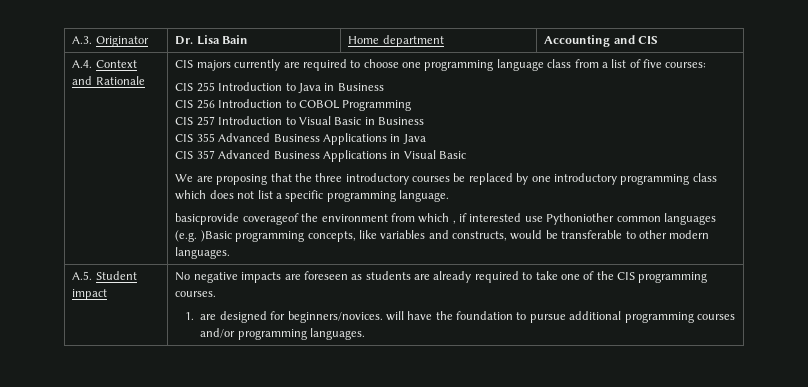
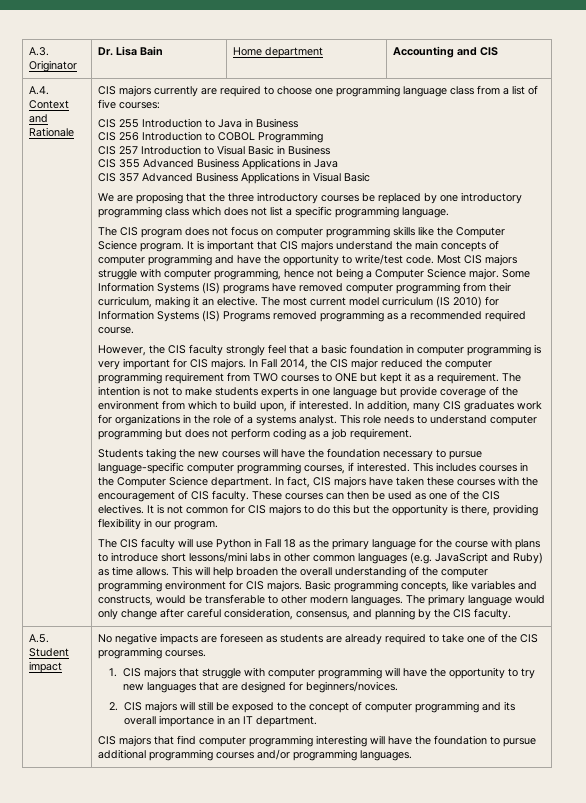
- basicprovide coverageof the environment from which , if interested use Pythoniother common languages (e.g. )Basic programming concepts, like variables and constructs, would be transferable to other modern languages.
+ The CIS program does not focus on computer programming skills like the Computer Science program. It is important that CIS majors understand the main concepts of computer programming and have the opportunity to write/test code. Most CIS majors struggle with computer programming, hence not being a Computer Science major. Some Information Systems (IS) programs have removed computer programming from their curriculum, making it an elective. The most current model curriculum (IS 2010) for Information Systems (IS) Programs removed programming as a recommended required course.
+ However, the CIS faculty strongly feel that a basic foundation in computer programming is very important for CIS majors. In Fall 2014, the CIS major reduced the computer programming requirement from TWO courses to ONE but kept it as a requirement. The intention is not to make students experts in one language but provide coverage of the environment from which to build upon, if interested. In addition, many CIS graduates work for organizations in the role of a systems analyst. This role needs to understand computer programming but does not perform coding as a job requirement.
+ Students taking the new courses will have the foundation necessary to pursue language-specific computer programming courses, if interested. This includes courses in the Computer Science department. In fact, CIS majors have taken these courses with the encouragement of CIS faculty. These courses can then be used as one of the CIS electives. It is not common for CIS majors to do this but the opportunity is there, providing flexibility in our program.
+ The CIS faculty will use Python in Fall 18 as the primary language for the course with plans to introduce short lessons/mini labs in other common languages (e.g. JavaScript and Ruby) as time allows. This will help broaden the overall understanding of the computer programming environment for CIS majors. Basic programming concepts, like variables and constructs, would be transferable to other modern languages. The primary language would only change after careful consideration, consensus, and planning by the CIS faculty.
- 1. are designed for beginners/novices. will have the foundation to pursue additional programming courses and/or programming languages.
+ 1. CIS majors that struggle with computer programming will have the opportunity to try new languages that are designed for beginners/novices.
+ 2. CIS majors will still be exposed to the concept of computer programming and its overall importance in an IT department.
+ CIS majors that find computer programming interesting will have the foundation to pursue additional programming courses and/or programming languages.

